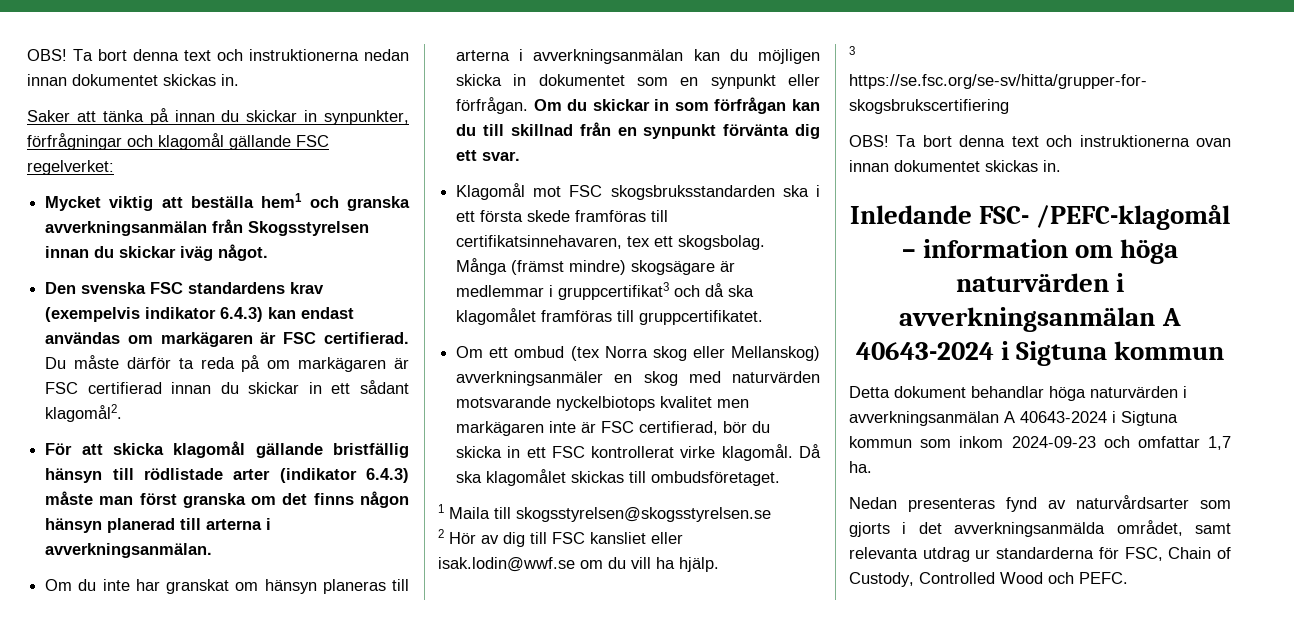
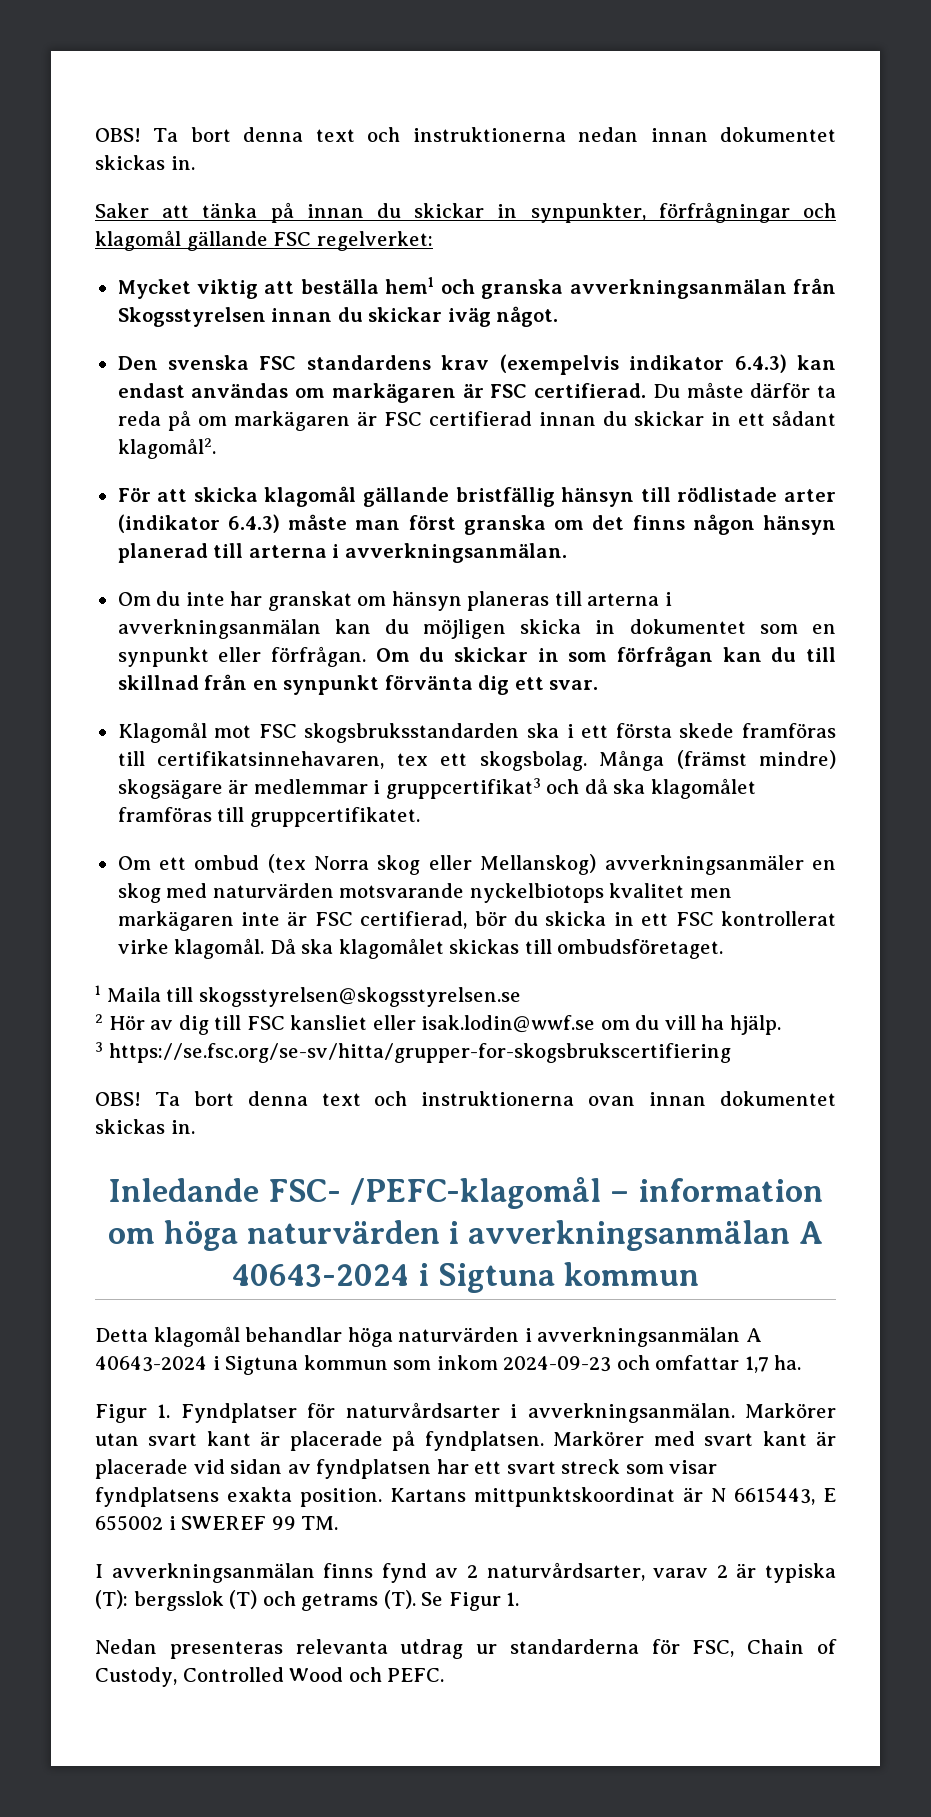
- Detta dokument behandlar höga naturvärden i avverkningsanmälan A 40643-2024 i Sigtuna kommun som inkom 2024-09-23 och omfattar 1,7 ha.
+ Detta klagomål behandlar höga naturvärden i avverkningsanmälan A 40643-2024 i Sigtuna kommun som inkom 2024-09-23 och omfattar 1,7 ha.
- Nedan presenteras fynd av naturvårdsarter som gjorts i det avverkningsanmälda området, samt relevanta utdrag ur standarderna för FSC, Chain of Custody, Controlled Wood och PEFC.
+ Figur 1. Fyndplatser för naturvårdsarter i avverkningsanmälan. Markörer utan svart kant är placerade på fyndplatsen. Markörer med svart kant är placerade vid sidan av fyndplatsen har ett svart streck som visar fyndplatsens exakta position. Kartans mittpunktskoordinat är N 6615443, E 655002 i SWEREF 99 TM.
+ I avverkningsanmälan finns fynd av 2 naturvårdsarter, varav 2 är typiska (T): bergsslok (T) och getrams (T). Se Figur 1.
+ Nedan presenteras relevanta utdrag ur standarderna för FSC, Chain of Custody, Controlled Wood och PEFC.

